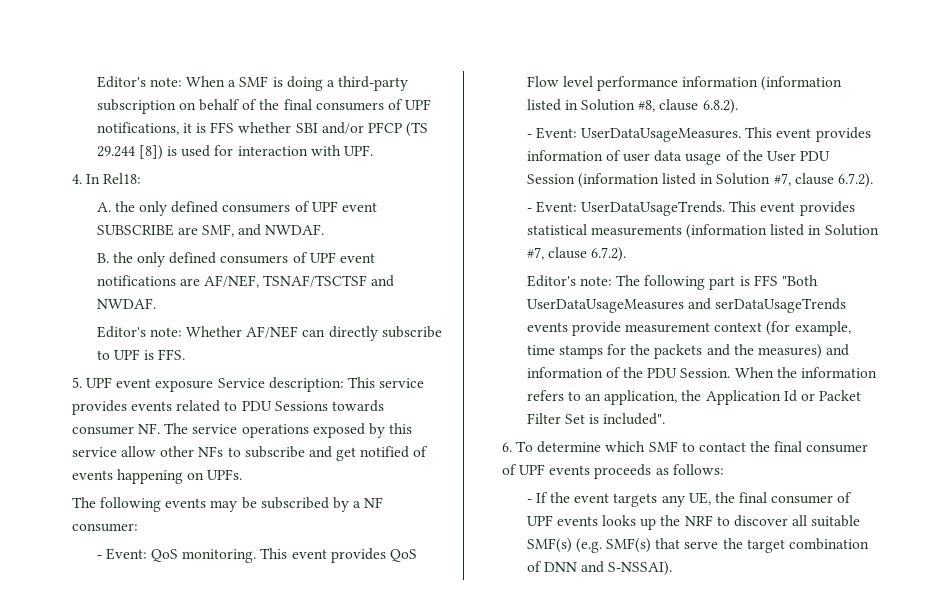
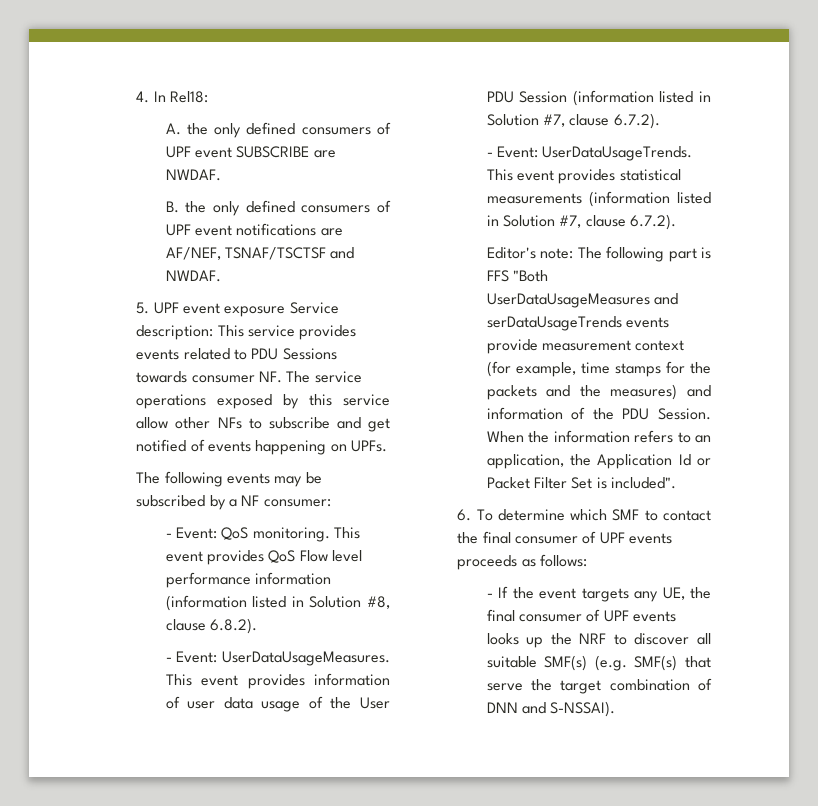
- Editor's note: When a SMF is doing a third-party subscription on behalf of the final consumers of UPF notifications, it is FFS whether SBI and/or PFCP (TS 29.244 [8]) is used for interaction with UPF.
- A. the only defined consumers of UPF event SUBSCRIBE are SMF, and NWDAF.
+ A. the only defined consumers of UPF event SUBSCRIBE are NWDAF.
- Editor's note: Whether AF/NEF can directly subscribe to UPF is FFS.

